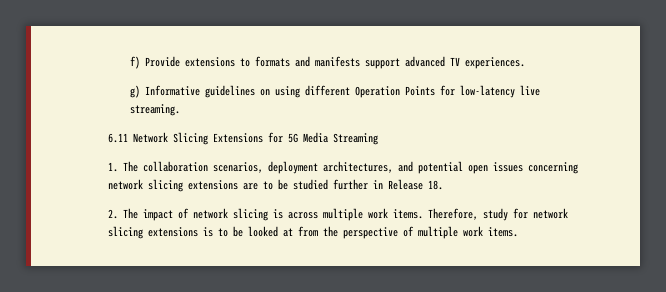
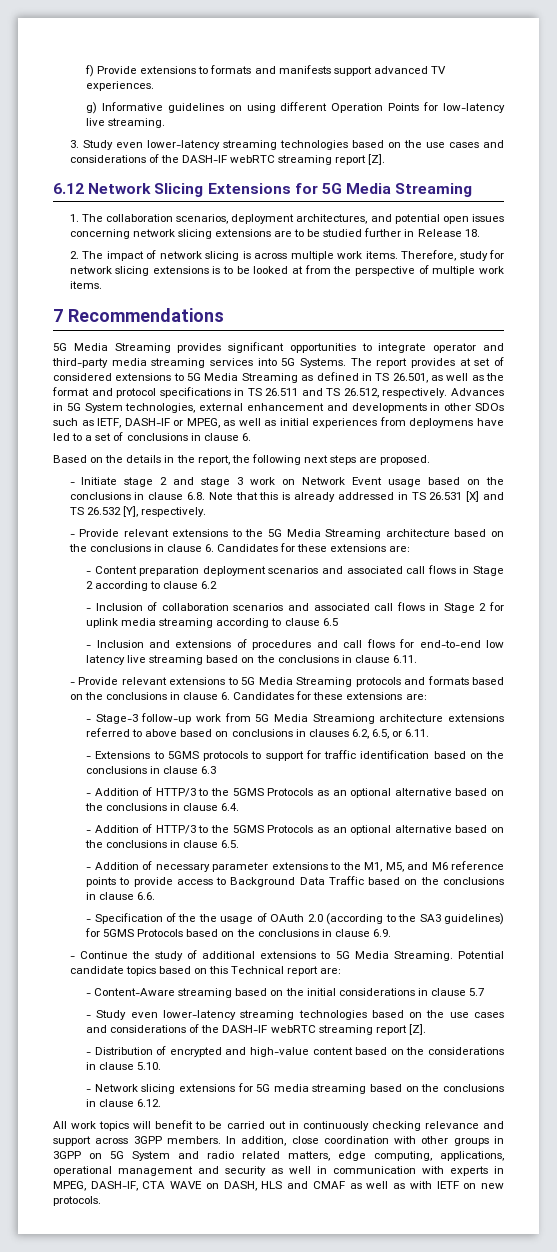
- 6.11 Network Slicing Extensions for 5G Media Streaming
+ 3. Study even lower-latency streaming technologies based on the use cases and considerations of the DASH-IF webRTC streaming report [Z].
+ 6.12 Network Slicing Extensions for 5G Media Streaming
+ 7 Recommendations
+ 5G Media Streaming provides significant opportunities to integrate operator and third-party media streaming services into 5G Systems. The report provides at set of considered extensions to 5G Media Streaming as defined in TS 26.501, as well as the format and protocol specifications in TS 26.511 and TS 26.512, respectively. Advances in 5G System technologies, external enhancement and developments in other SDOs such as IETF, DASH-IF or MPEG, as well as initial experiences from deploymens have led to a set of conclusions in clause 6.
+ Based on the details in the report, the following next steps are proposed.
+ - Initiate stage 2 and stage 3 work on Network Event usage based on the conclusions in clause 6.8. Note that this is already addressed in TS 26.531 [X] and TS 26.532 [Y], respectively.
+ - Provide relevant extensions to the 5G Media Streaming architecture based on the conclusions in clause 6. Candidates for these extensions are:
+ - Content preparation deployment scenarios and associated call flows in Stage 2 according to clause 6.2
+ - Inclusion of collaboration scenarios and associated call flows in Stage 2 for uplink media streaming according to clause 6.5
+ - Inclusion and extensions of procedures and call flows for end-to-end low latency live streaming based on the conclusions in clause 6.11.
+ - Provide relevant extensions to 5G Media Streaming protocols and formats based on the conclusions in clause 6. Candidates for these extensions are:
+ - Stage-3 follow-up work from 5G Media Streamiong architecture extensions referred to above based on conclusions in clauses 6.2, 6.5, or 6.11.
+ - Extensions to 5GMS protocols to support for traffic identification based on the conclusions in clause 6.3
+ - Addition of HTTP/3 to the 5GMS Protocols as an optional alternative based on the conclusions in clause 6.4.
+ - Addition of HTTP/3 to the 5GMS Protocols as an optional alternative based on the conclusions in clause 6.5.
+ - Addition of necessary parameter extensions to the M1, M5, and M6 reference points to provide access to Background Data Traffic based on the conclusions in clause 6.6.
+ - Specification of the the usage of OAuth 2.0 (according to the SA3 guidelines) for 5GMS Protocols based on the conclusions in clause 6.9.
+ - Continue the study of additional extensions to 5G Media Streaming. Potential candidate topics based on this Technical report are:
+ - Content-Aware streaming based on the initial considerations in clause 5.7
+ - Study even lower-latency streaming technologies based on the use cases and considerations of the DASH-IF webRTC streaming report [Z].
+ - Distribution of encrypted and high-value content based on the considerations in clause 5.10.
+ - Network slicing extensions for 5G media streaming based on the conclusions in clause 6.12.
+ All work topics will benefit to be carried out in continuously checking relevance and support across 3GPP members. In addition, close coordination with other groups in 3GPP on 5G System and radio related matters, edge computing, applications, operational management and security as well in communication with experts in MPEG, DASH-IF, CTA WAVE on DASH, HLS and CMAF as well as with IETF on new protocols.

